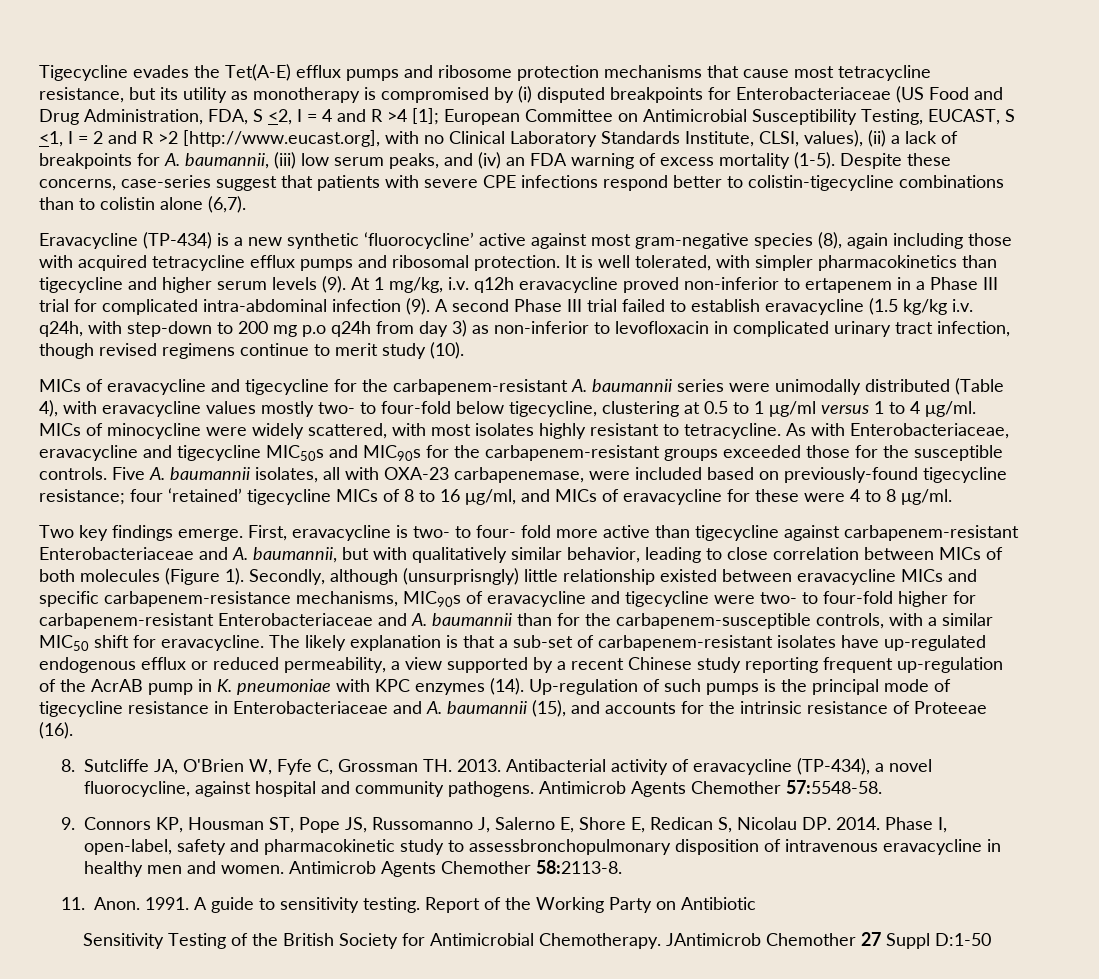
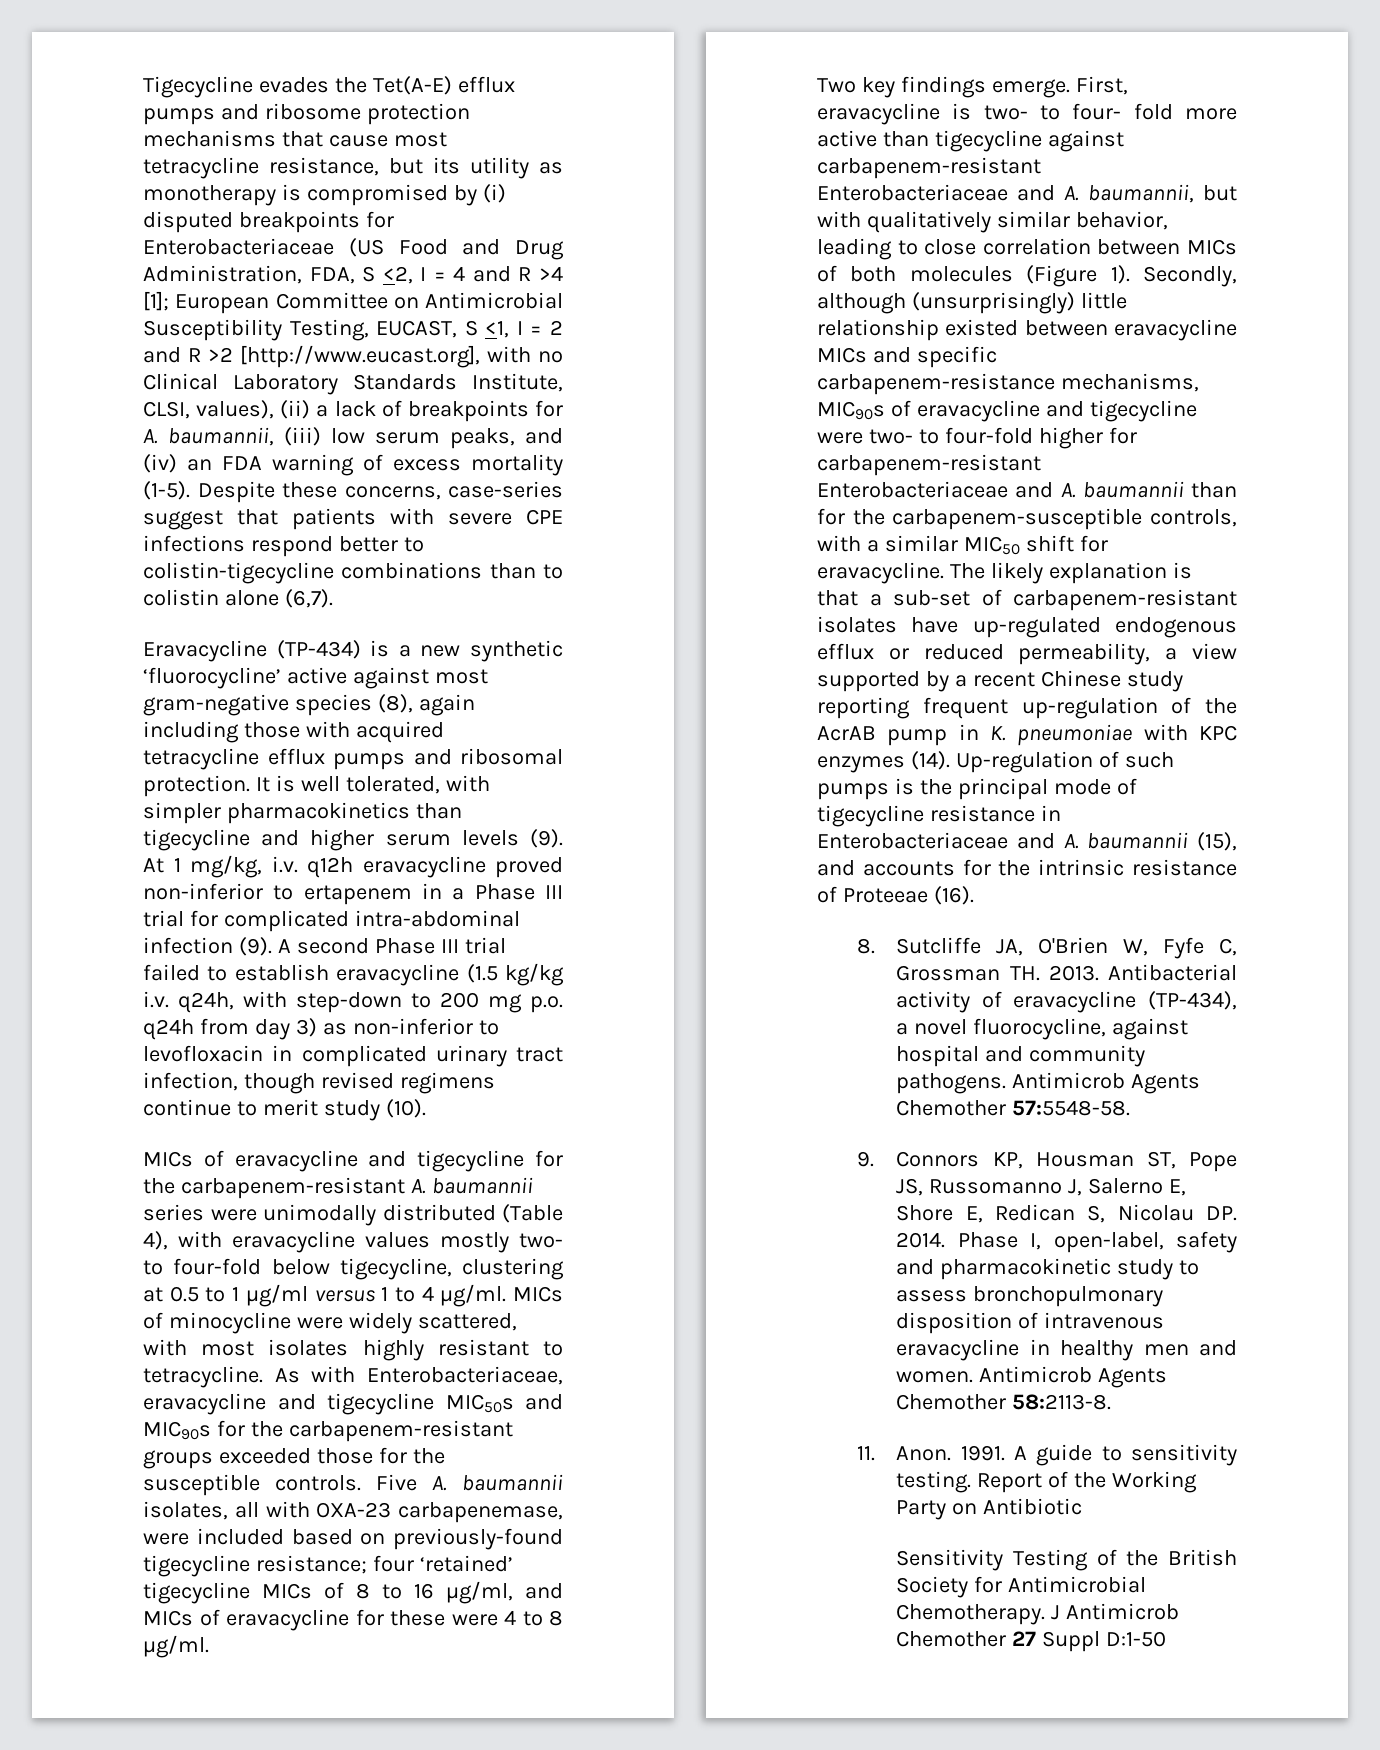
- A second Phase III trial failed to establish eravacycline (1.5 kg/kg i.v. q24h, with step-down to 200 mg p.o q24h from day 3) as non-inferior to levofloxacin in complicated urinary tract infection, though revised regimens continue to merit study (10).
+ A second Phase III trial failed to establish eravacycline (1.5 kg/kg i.v. q24h, with step-down to 200 mg p.o. q24h from day 3) as non-inferior to levofloxacin in complicated urinary tract infection, though revised regimens continue to merit study (10).
- Secondly, although (unsurprisngly) little relationship existed between eravacycline MICs and specific carbapenem-resistance mechanisms, MIC90s of eravacycline and tigecycline were two- to four-fold higher for carbapenem-resistant Enterobacteriaceae and A. baumannii than for the carbapenem-susceptible controls, with a similar MIC50 shift for eravacycline.
+ Secondly, although (unsurprisingly) little relationship existed between eravacycline MICs and specific carbapenem-resistance mechanisms, MIC90s of eravacycline and tigecycline were two- to four-fold higher for carbapenem-resistant Enterobacteriaceae and A. baumannii than for the carbapenem-susceptible controls, with a similar MIC50 shift for eravacycline.
- Phase I, open-label, safety and pharmacokinetic study to assessbronchopulmonary disposition of intravenous eravacycline in healthy men and women.
+ Phase I, open-label, safety and pharmacokinetic study to assess bronchopulmonary disposition of intravenous eravacycline in healthy men and women.
- JAntimicrob Chemother 27 Suppl D:1-50
+ J Antimicrob Chemother 27 Suppl D:1-50

